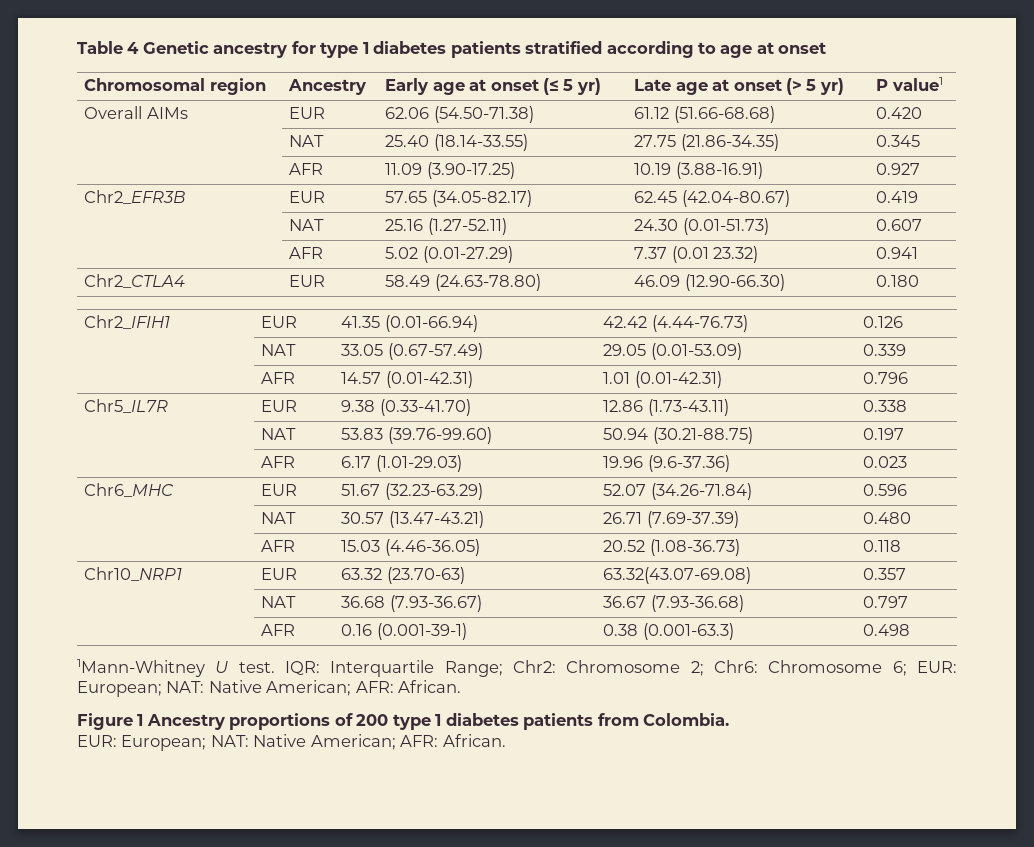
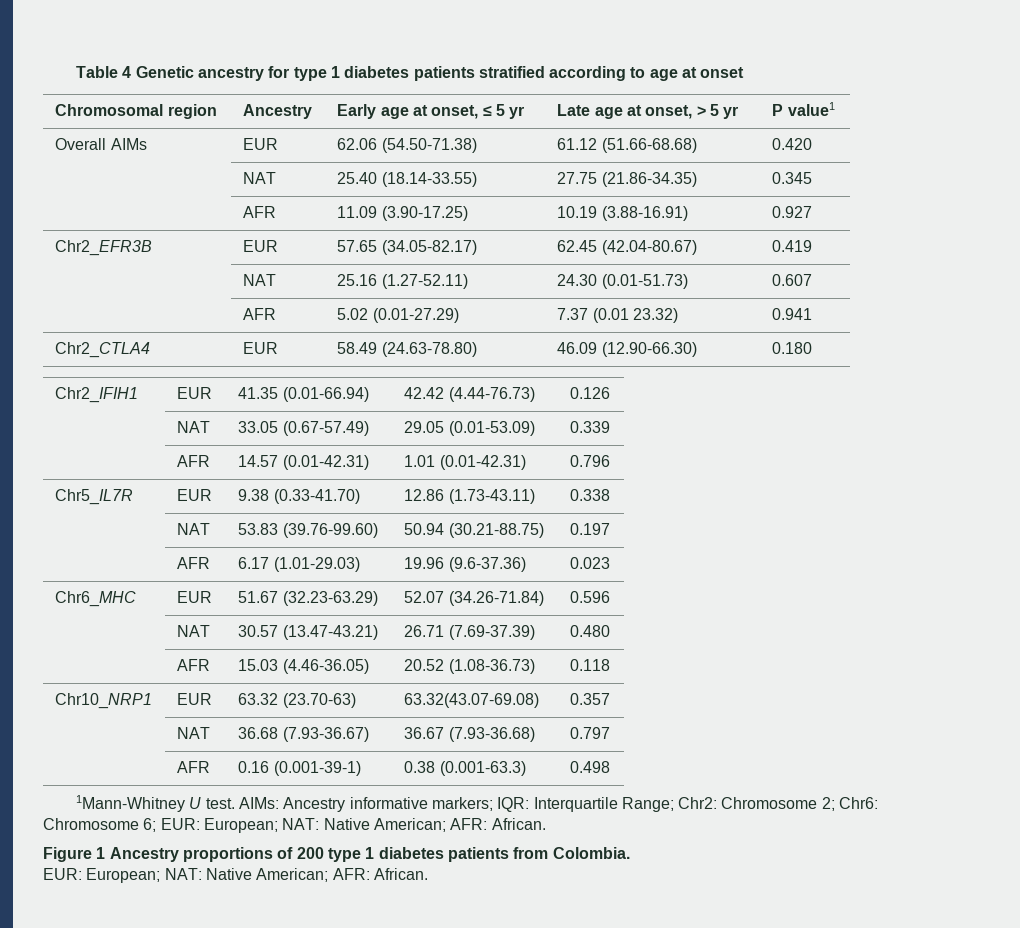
- Chromosomal region | Ancestry | Early age at onset (≤ 5 yr) | Late age at onset (> 5 yr) | P value1
+ Chromosomal region | Ancestry | Early age at onset, ≤ 5 yr | Late age at onset, > 5 yr | P value1
- IQR: Interquartile Range; Chr2: Chromosome 2; Chr6: Chromosome 6; EUR: European; NAT: Native American; AFR: African.
+ AIMs: Ancestry informative markers; IQR: Interquartile Range; Chr2: Chromosome 2; Chr6: Chromosome 6; EUR: European; NAT: Native American; AFR: African.

